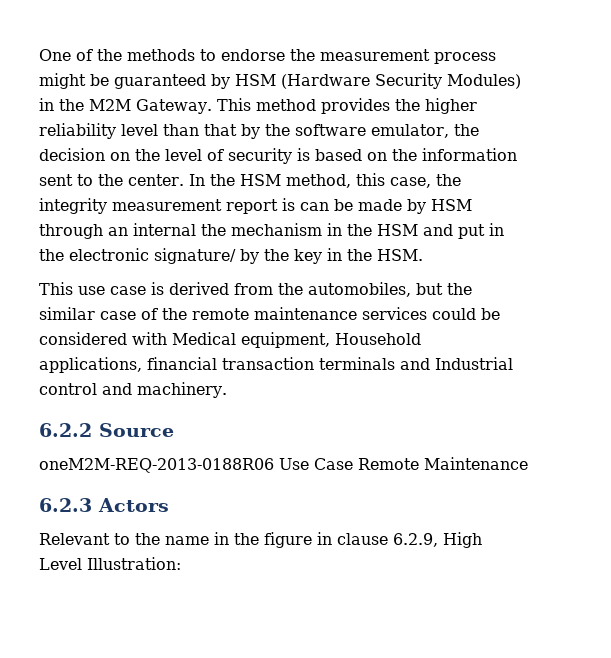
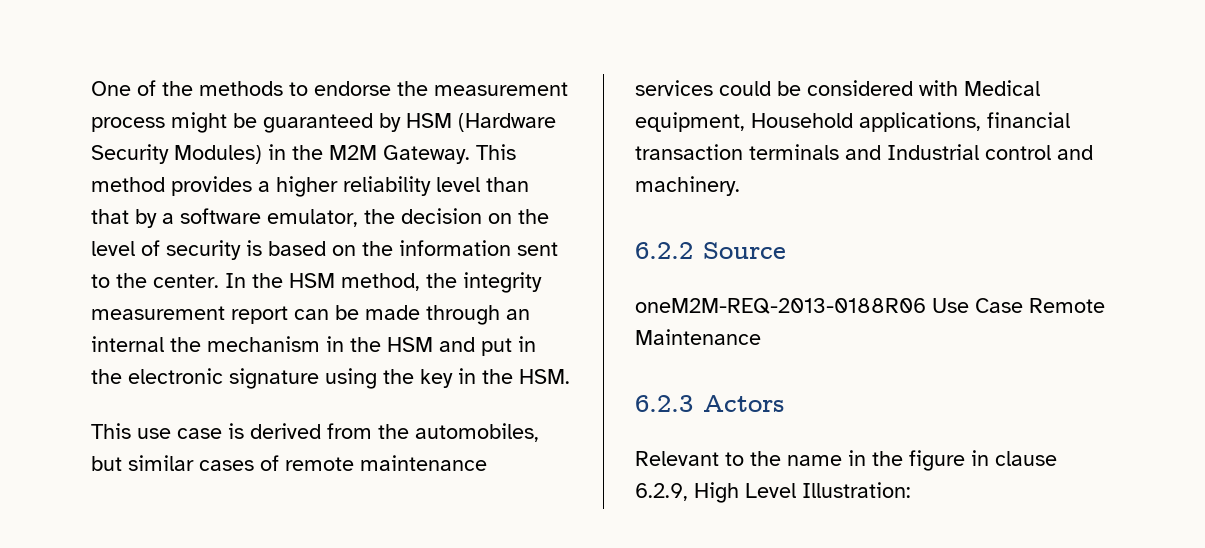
- This method provides the higher reliability level than that by the software emulator, the decision on the level of security is based on the information sent to the center.
+ This method provides a higher reliability level than that by a software emulator, the decision on the level of security is based on the information sent to the center.
- In the HSM method, this case, the integrity measurement report is can be made by HSM through an internal the mechanism in the HSM and put in the electronic signature/ by the key in the HSM.
+ In the HSM method, the integrity measurement report can be made through an internal the mechanism in the HSM and put in the electronic signature using the key in the HSM.
- This use case is derived from the automobiles, but the similar case of the remote maintenance services could be considered with Medical equipment, Household applications, financial transaction terminals and Industrial control and machinery.
+ This use case is derived from the automobiles, but similar cases of remote maintenance services could be considered with Medical equipment, Household applications, financial transaction terminals and Industrial control and machinery.

